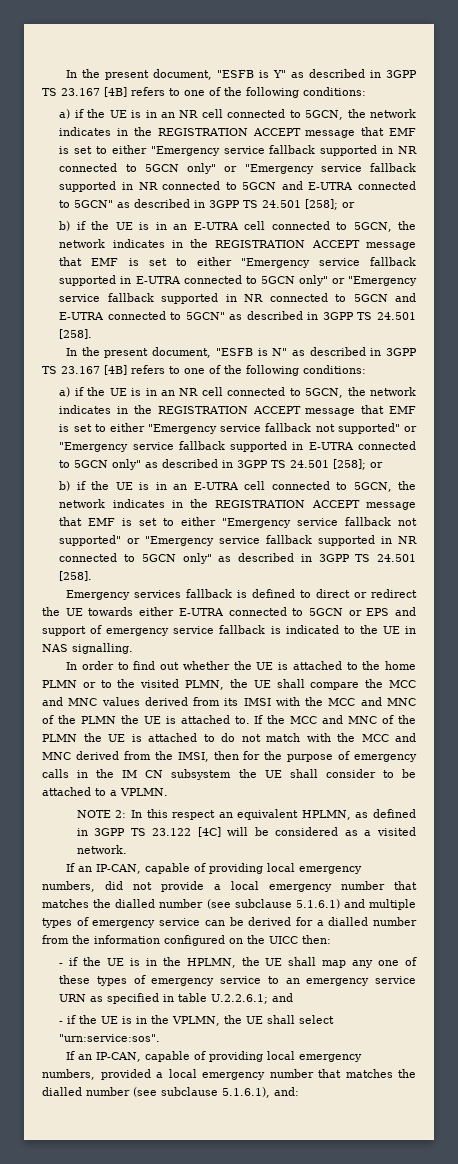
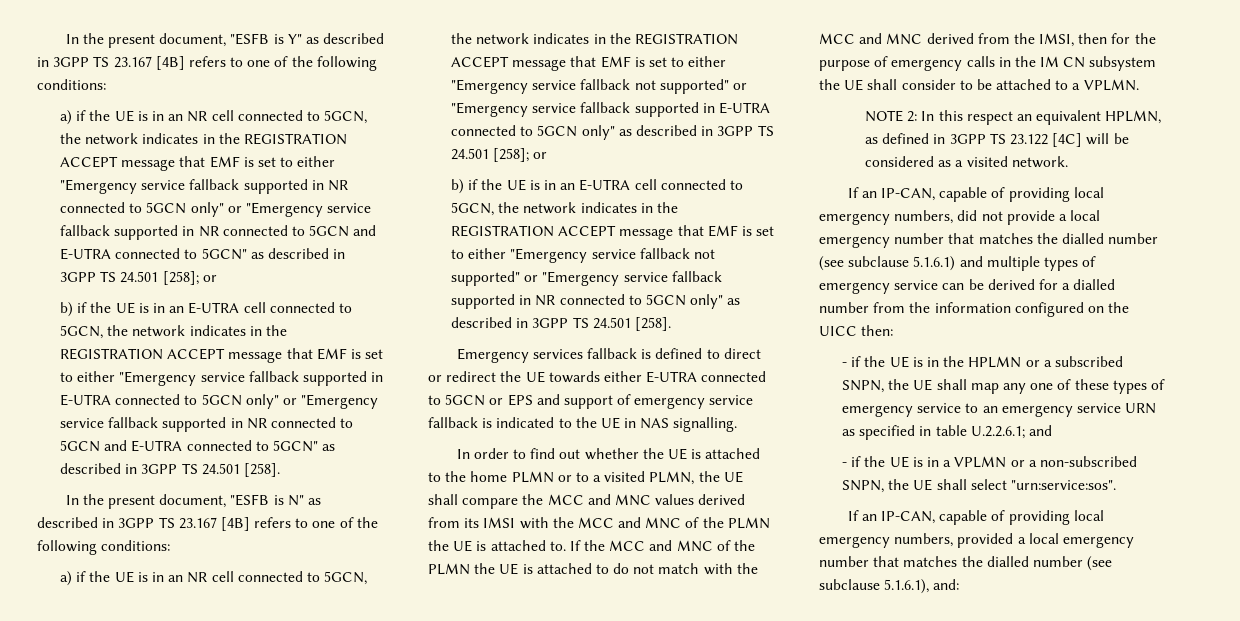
- In order to find out whether the UE is attached to the home PLMN or to the visited PLMN, the UE shall compare the MCC and MNC values derived from its IMSI with the MCC and MNC of the PLMN the UE is attached to.
+ In order to find out whether the UE is attached to the home PLMN or to a visited PLMN, the UE shall compare the MCC and MNC values derived from its IMSI with the MCC and MNC of the PLMN the UE is attached to.
- - if the UE is in the HPLMN, the UE shall map any one of these types of emergency service to an emergency service URN as specified in table U.2.2.6.1; and
+ - if the UE is in the HPLMN or a subscribed SNPN, the UE shall map any one of these types of emergency service to an emergency service URN as specified in table U.2.2.6.1; and
- - if the UE is in the VPLMN, the UE shall select "urn:service:sos".
+ - if the UE is in a VPLMN or a non-subscribed SNPN, the UE shall select "urn:service:sos".

